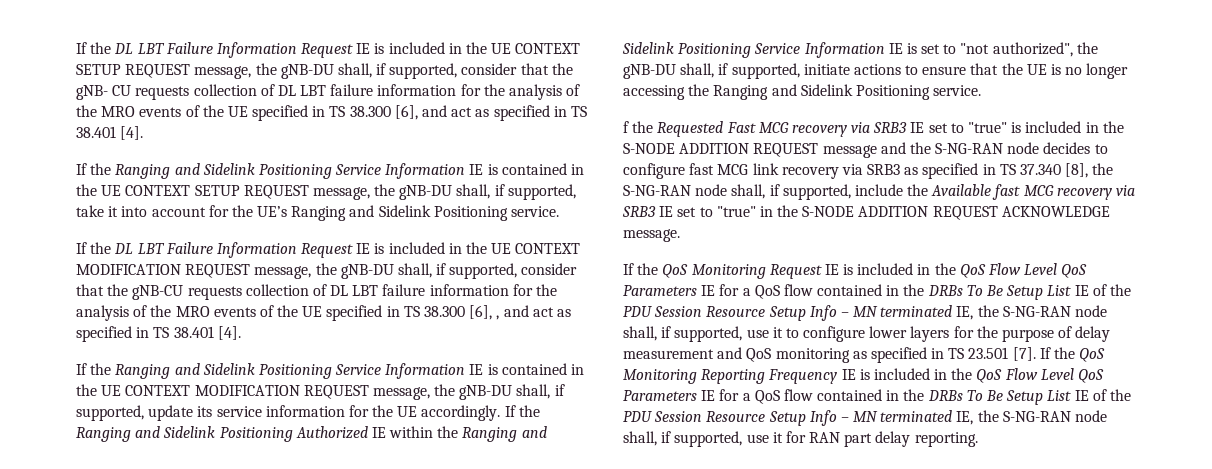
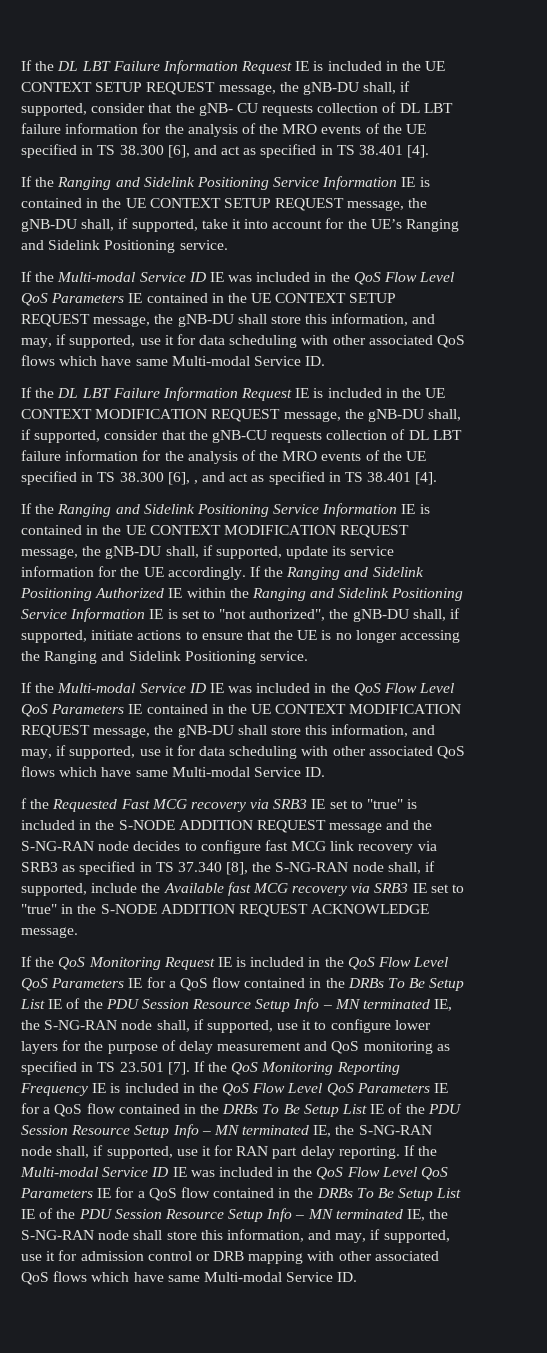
+ If the Multi-modal Service ID IE was included in the QoS Flow Level QoS Parameters IE contained in the UE CONTEXT SETUP REQUEST message, the gNB-DU shall store this information, and may, if supported, use it for data scheduling with other associated QoS flows which have same Multi-modal Service ID.
+ If the Multi-modal Service ID IE was included in the QoS Flow Level QoS Parameters IE contained in the UE CONTEXT MODIFICATION REQUEST message, the gNB-DU shall store this information, and may, if supported, use it for data scheduling with other associated QoS flows which have same Multi-modal Service ID.
+ If the Multi-modal Service ID IE was included in the QoS Flow Level QoS Parameters IE for a QoS flow contained in the DRBs To Be Setup List IE of the PDU Session Resource Setup Info – MN terminated IE, the S-NG-RAN node shall store this information, and may, if supported, use it for admission control or DRB mapping with other associated QoS flows which have same Multi-modal Service ID.

